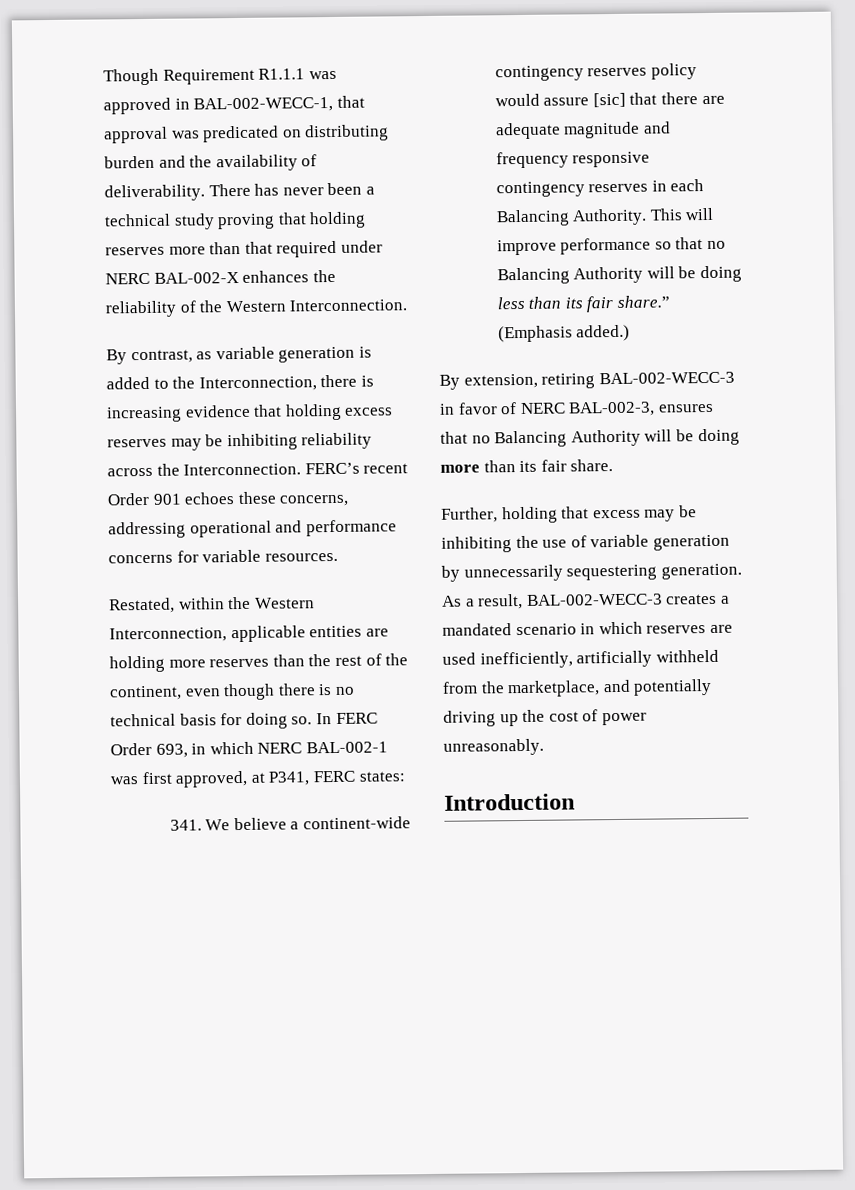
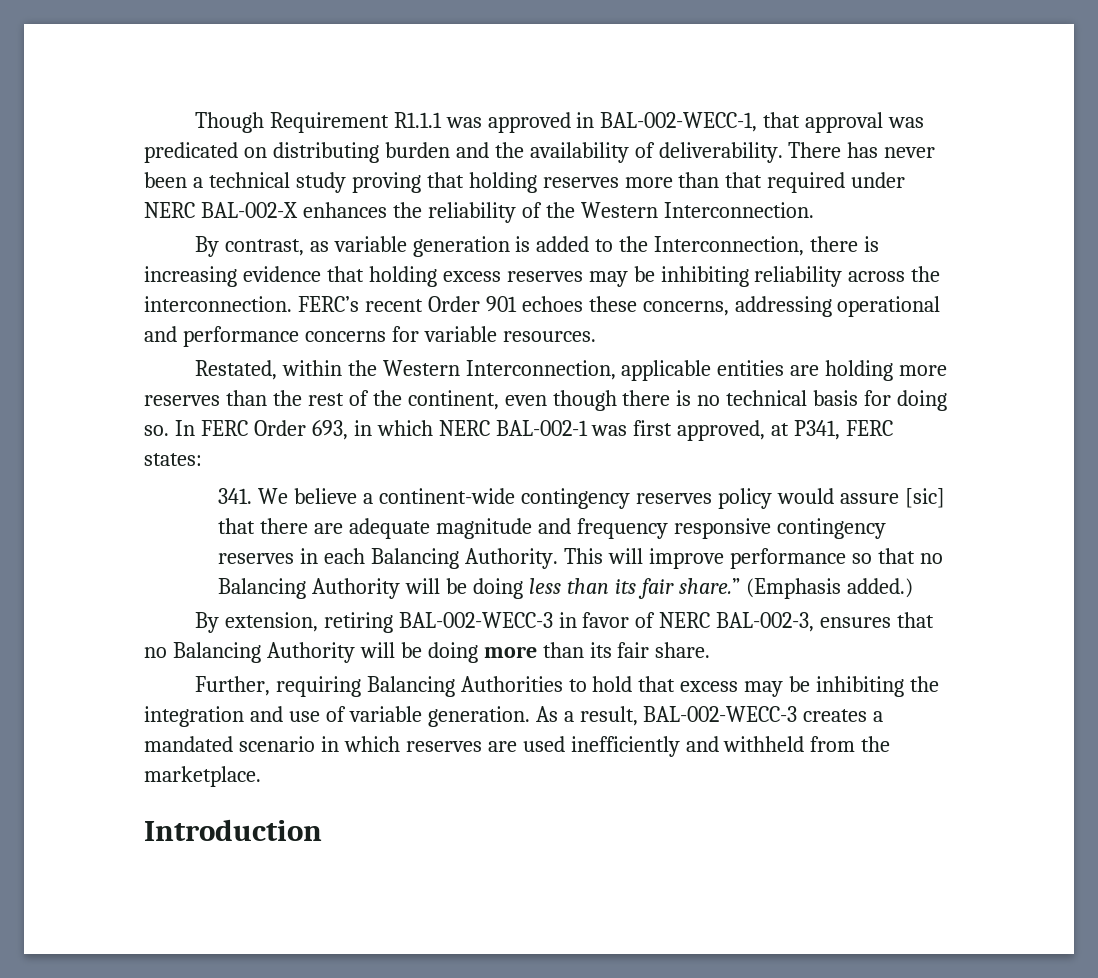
- By contrast, as variable generation is added to the Interconnection, there is increasing evidence that holding excess reserves may be inhibiting reliability across the Interconnection.
+ By contrast, as variable generation is added to the Interconnection, there is increasing evidence that holding excess reserves may be inhibiting reliability across the interconnection.
- Further, holding that excess may be inhibiting the use of variable generation by unnecessarily sequestering generation.
+ Further, requiring Balancing Authorities to hold that excess may be inhibiting the integration and use of variable generation.
- As a result, BAL-002-WECC-3 creates a mandated scenario in which reserves are used inefficiently, artificially withheld from the marketplace, and potentially driving up the cost of power unreasonably.
+ As a result, BAL-002-WECC-3 creates a mandated scenario in which reserves are used inefficiently and withheld from the marketplace.

